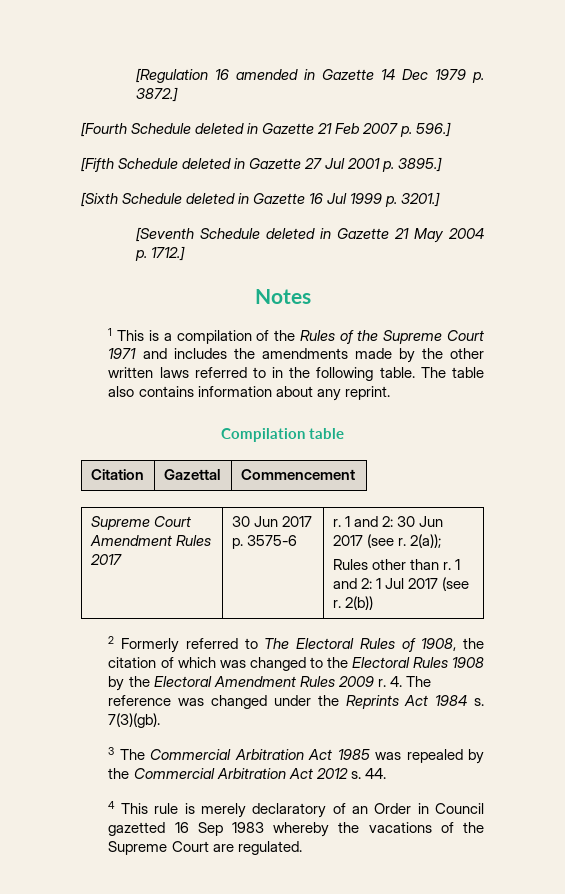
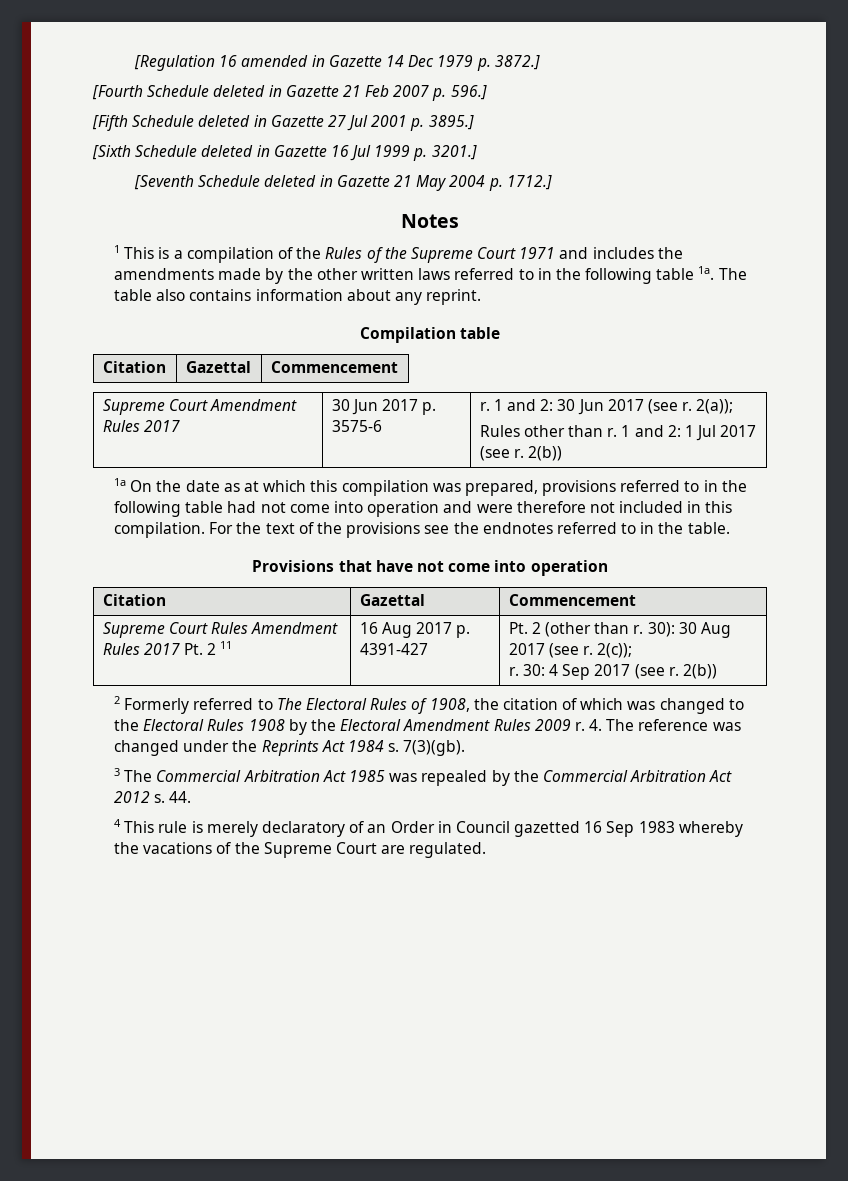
- 1 This is a compilation of the Rules of the Supreme Court 1971 and includes the amendments made by the other written laws referred to in the following table.
+ 1 This is a compilation of the Rules of the Supreme Court 1971 and includes the amendments made by the other written laws referred to in the following table 1a.
+ 1a On the date as at which this compilation was prepared, provisions referred to in the following table had not come into operation and were therefore not included in this compilation. For the text of the provisions see the endnotes referred to in the table.
+ Provisions that have not come into operation
+ Citation | Gazettal | Commencement
+ Supreme Court Rules Amendment Rules 2017 Pt. 2 11 | 16 Aug 2017 p. 4391-427 | Pt. 2 (other than r. 30): 30 Aug 2017 (see r. 2(c));
+ r. 30: 4 Sep 2017 (see r. 2(b))

